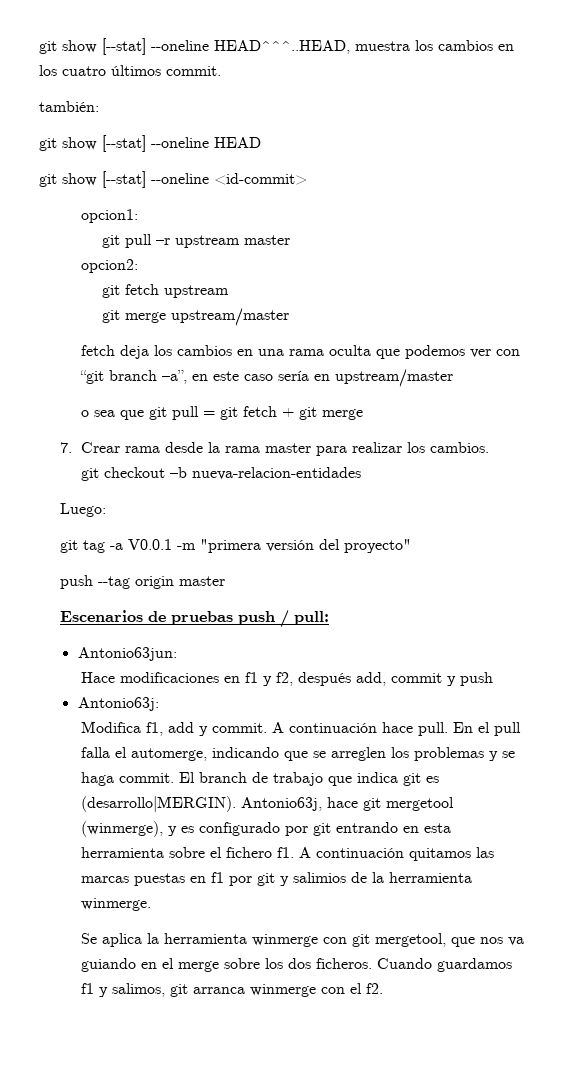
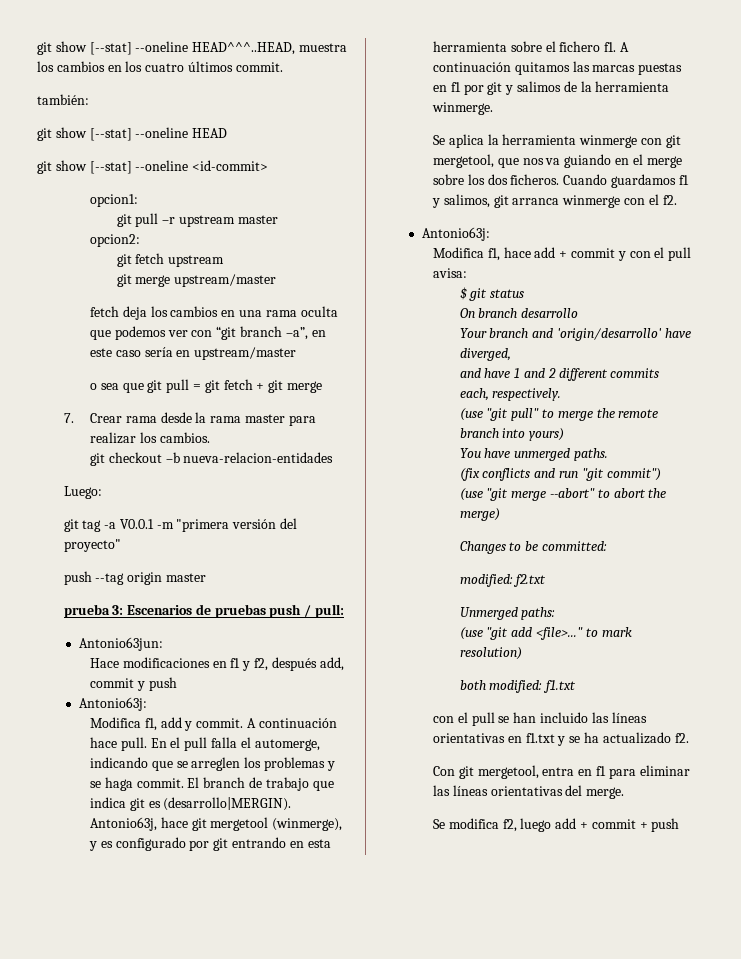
- Escenarios de pruebas push / pull:
+ prueba 3: Escenarios de pruebas push / pull:
- A continuación quitamos las marcas puestas en f1 por git y salimios de la herramienta winmerge.
+ A continuación quitamos las marcas puestas en f1 por git y salimos de la herramienta winmerge.
  Cuando guardamos f1 y salimos, git arranca winmerge con el f2.
+ Antonio63j:
+ Modifica f1, hace add + commit y con el pull avisa:
+ $ git status
+ On branch desarrollo
+ Your branch and 'origin/desarrollo' have diverged,
+ and have 1 and 2 different commits each, respectively.
+ (use "git pull" to merge the remote branch into yours)
+ You have unmerged paths.
+ (fix conflicts and run "git commit")
+ (use "git merge --abort" to abort the merge)
+ Changes to be committed:
+ modified: f2.txt
+ Unmerged paths:
+ (use "git add <file>..." to mark resolution)
+ both modified: f1.txt
+ con el pull se han incluido las líneas orientativas en f1.txt y se ha actualizado f2.
+ Con git mergetool, entra en f1 para eliminar las líneas orientativas del merge.
+ Se modifica f2, luego add + commit + push

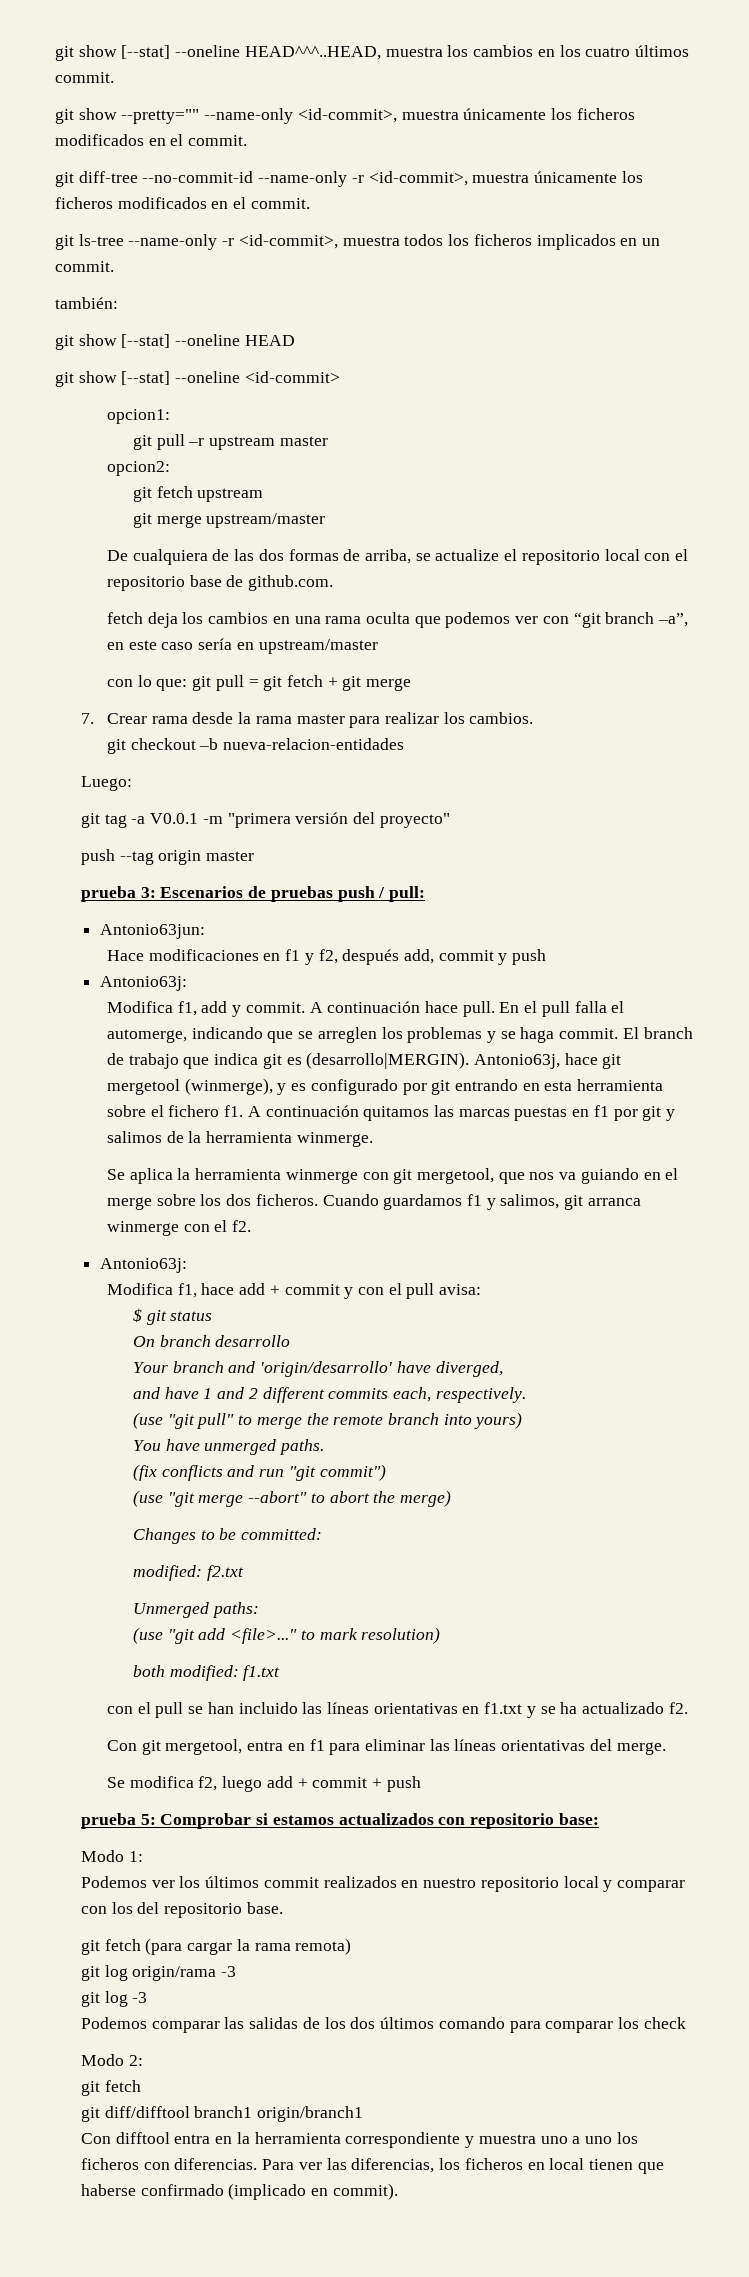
+ git show --pretty="" --name-only <id-commit>, muestra únicamente los ficheros modificados en el commit.
+ git diff-tree --no-commit-id --name-only -r <id-commit>, muestra únicamente los ficheros modificados en el commit.
+ git ls-tree --name-only -r <id-commit>, muestra todos los ficheros implicados en un commit.
+ De cualquiera de las dos formas de arriba, se actualize el repositorio local con el repositorio base de github.com.
- o sea que git pull = git fetch + git merge
+ con lo que: git pull = git fetch + git merge
+ prueba 5: Comprobar si estamos actualizados con repositorio base:
+ Modo 1:
+ Podemos ver los últimos commit realizados en nuestro repositorio local y comparar con los del repositorio base.
+ git fetch (para cargar la rama remota)
+ git log origin/rama -3
+ git log -3
+ Podemos comparar las salidas de los dos últimos comando para comparar los check
+ Modo 2:
+ git fetch
+ git diff/difftool branch1 origin/branch1
+ Con difftool entra en la herramienta correspondiente y muestra uno a uno los ficheros con diferencias. Para ver las diferencias, los ficheros en local tienen que haberse confirmado (implicado en commit).

